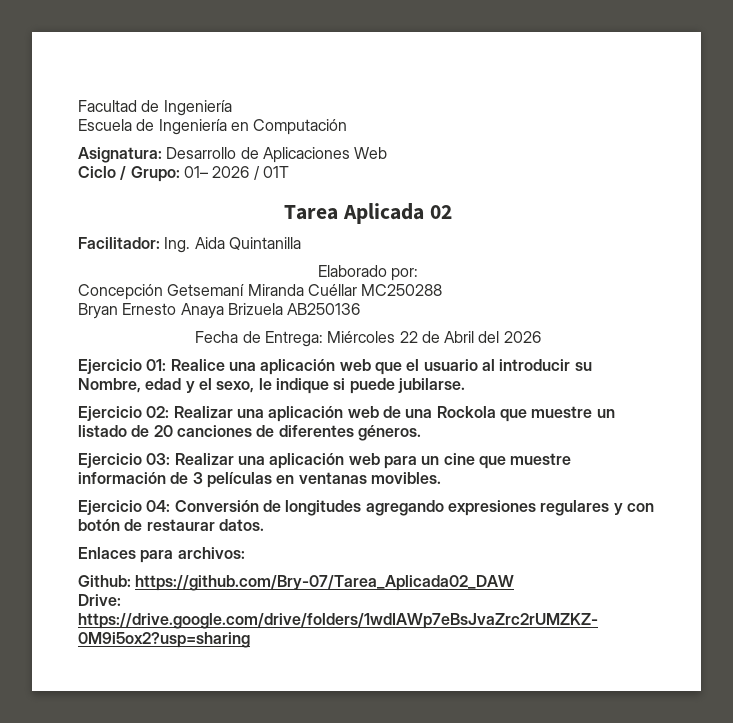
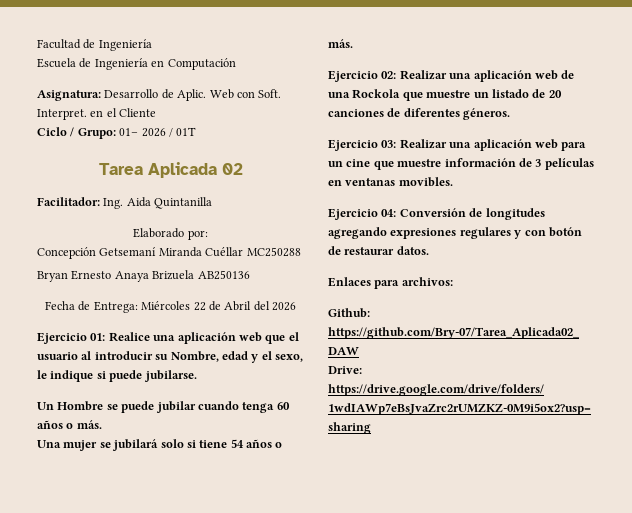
- Asignatura: Desarrollo de Aplicaciones Web
+ Asignatura: Desarrollo de Aplic. Web con Soft. Interpret. en el Cliente
+ Un Hombre se puede jubilar cuando tenga 60 años o más.
+ Una mujer se jubilará solo si tiene 54 años o más.

